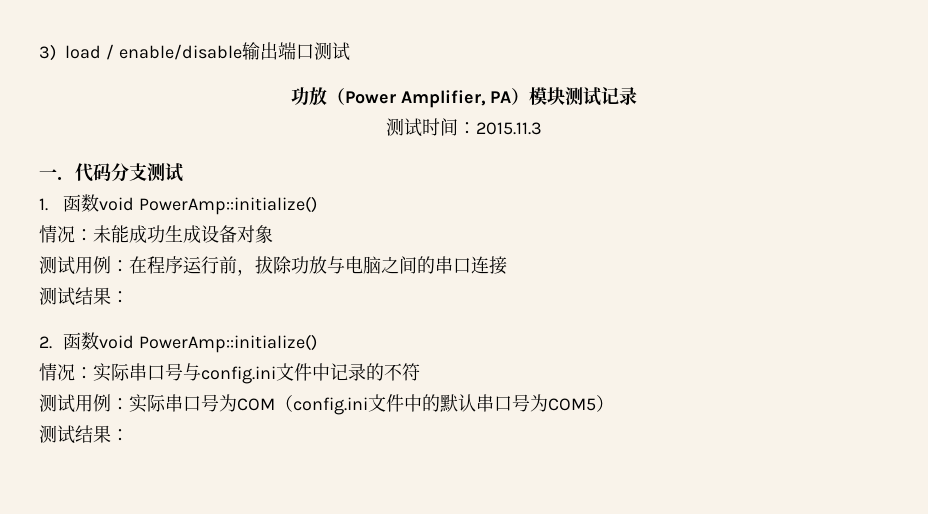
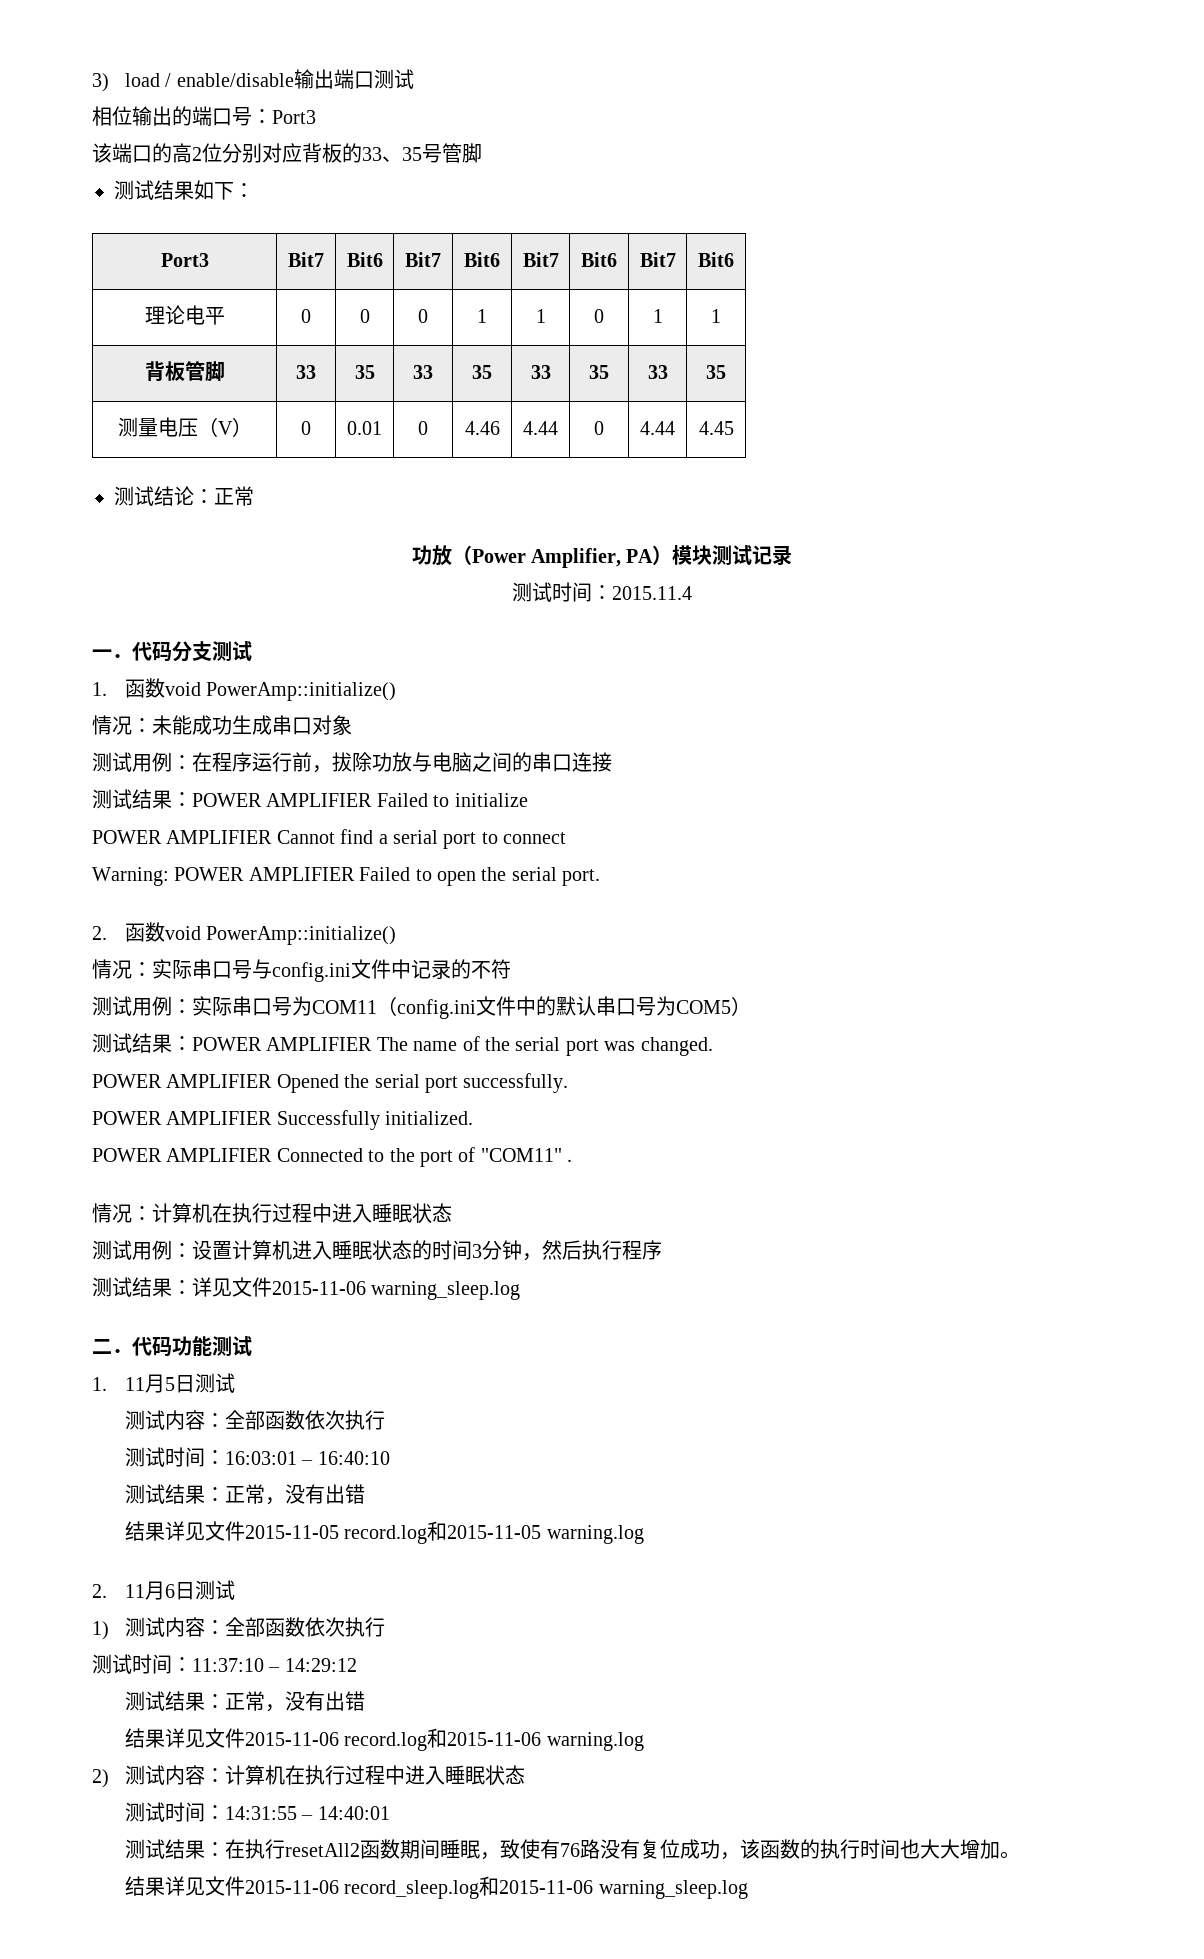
+ 相位输出的端口号：Port3
+ 该端口的高2位分别对应背板的33、35号管脚
+ 测试结果如下：
+ Port3 | Bit7 | Bit6 | Bit7 | Bit6 | Bit7 | Bit6 | Bit7 | Bit6
+ 理论电平 | 0 | 0 | 0 | 1 | 1 | 0 | 1 | 1
+ 背板管脚 | 33 | 35 | 33 | 35 | 33 | 35 | 33 | 35
+ 测量电压（V） | 0 | 0.01 | 0 | 4.46 | 4.44 | 0 | 4.44 | 4.45
+ 测试结论：正常
- 测试时间：2015.11.3
+ 测试时间：2015.11.4
- 情况：未能成功生成设备对象
+ 情况：未能成功生成串口对象
  测试用例：在程序运行前，拔除功放与电脑之间的串口连接
- 测试结果：
+ 测试结果：POWER AMPLIFIER Failed to initialize
+ POWER AMPLIFIER Cannot find a serial port to connect
+ Warning: POWER AMPLIFIER Failed to open the serial port.
- 测试用例：实际串口号为COM（config.ini文件中的默认串口号为COM5）
- 测试结果：
+ 测试用例：实际串口号为COM11（config.ini文件中的默认串口号为COM5）
+ 测试结果：POWER AMPLIFIER The name of the serial port was changed.
+ POWER AMPLIFIER Opened the serial port successfully.
+ POWER AMPLIFIER Successfully initialized.
+ POWER AMPLIFIER Connected to the port of "COM11" .
+ 情况：计算机在执行过程中进入睡眠状态
+ 测试用例：设置计算机进入睡眠状态的时间3分钟，然后执行程序
+ 测试结果：详见文件2015-11-06 warning_sleep.log
+ 二．代码功能测试
+ 1. 11月5日测试
+ 测试内容：全部函数依次执行
+ 测试时间：16:03:01 – 16:40:10
+ 测试结果：正常，没有出错
+ 结果详见文件2015-11-05 record.log和2015-11-05 warning.log
+ 2. 11月6日测试
+ 1)测试内容：全部函数依次执行
+ 测试时间：11:37:10 – 14:29:12
+ 测试结果：正常，没有出错
+ 结果详见文件2015-11-06 record.log和2015-11-06 warning.log
+ 2)测试内容：计算机在执行过程中进入睡眠状态
+ 测试时间：14:31:55 – 14:40:01
+ 测试结果：在执行resetAll2函数期间睡眠，致使有76路没有复位成功，该函数的执行时间也大大增加。
+ 结果详见文件2015-11-06 record_sleep.log和2015-11-06 warning_sleep.log

